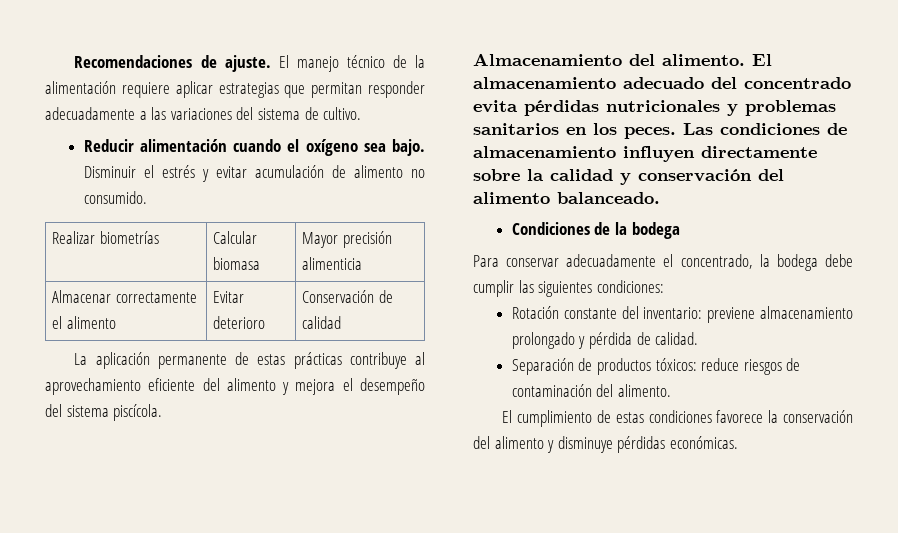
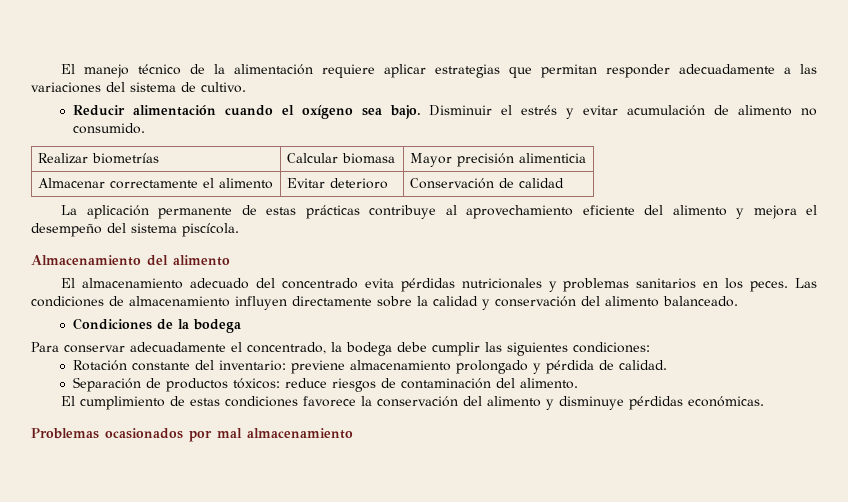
- Recomendaciones de ajuste.
- Almacenamiento del alimento. El almacenamiento adecuado del concentrado evita pérdidas nutricionales y problemas sanitarios en los peces.
+ Almacenamiento del alimento
+ El almacenamiento adecuado del concentrado evita pérdidas nutricionales y problemas sanitarios en los peces.
+ Problemas ocasionados por mal almacenamiento

